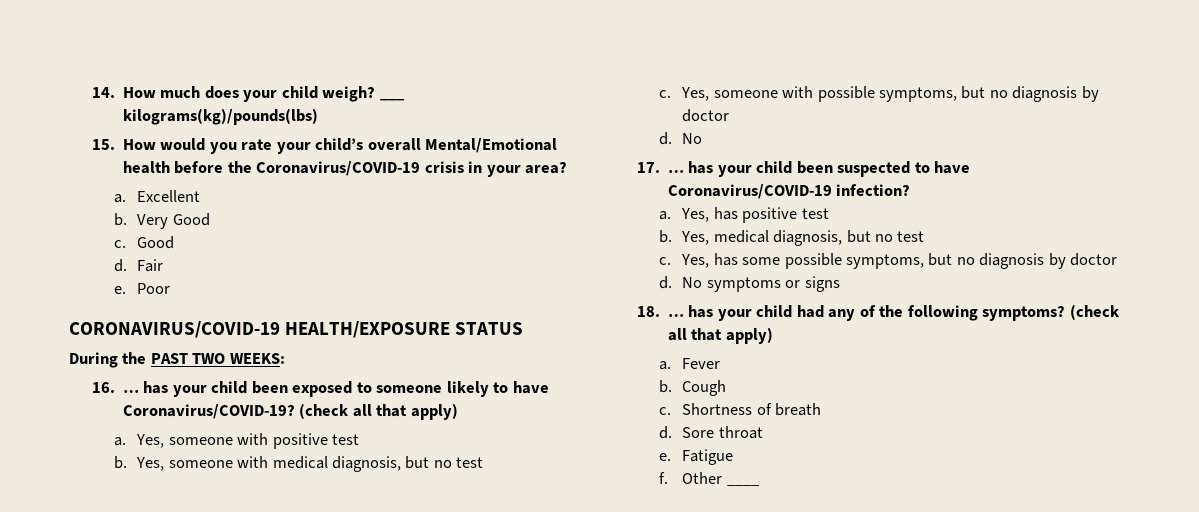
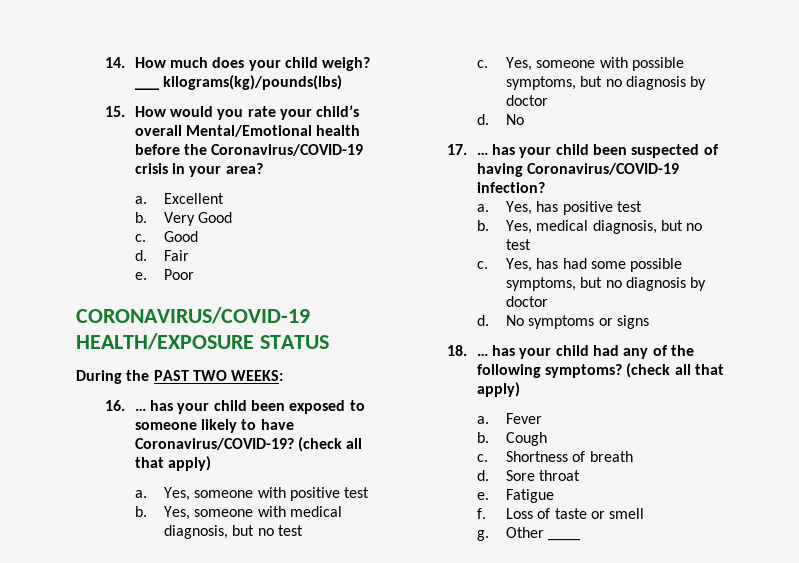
- 17. … has your child been suspected to have Coronavirus/COVID-19 infection?
+ 17. … has your child been suspected of having Coronavirus/COVID-19 infection?
- Yes, has some possible symptoms, but no diagnosis by doctor
+ Yes, has had some possible symptoms, but no diagnosis by doctor
+ Loss of taste or smell
+ g.

